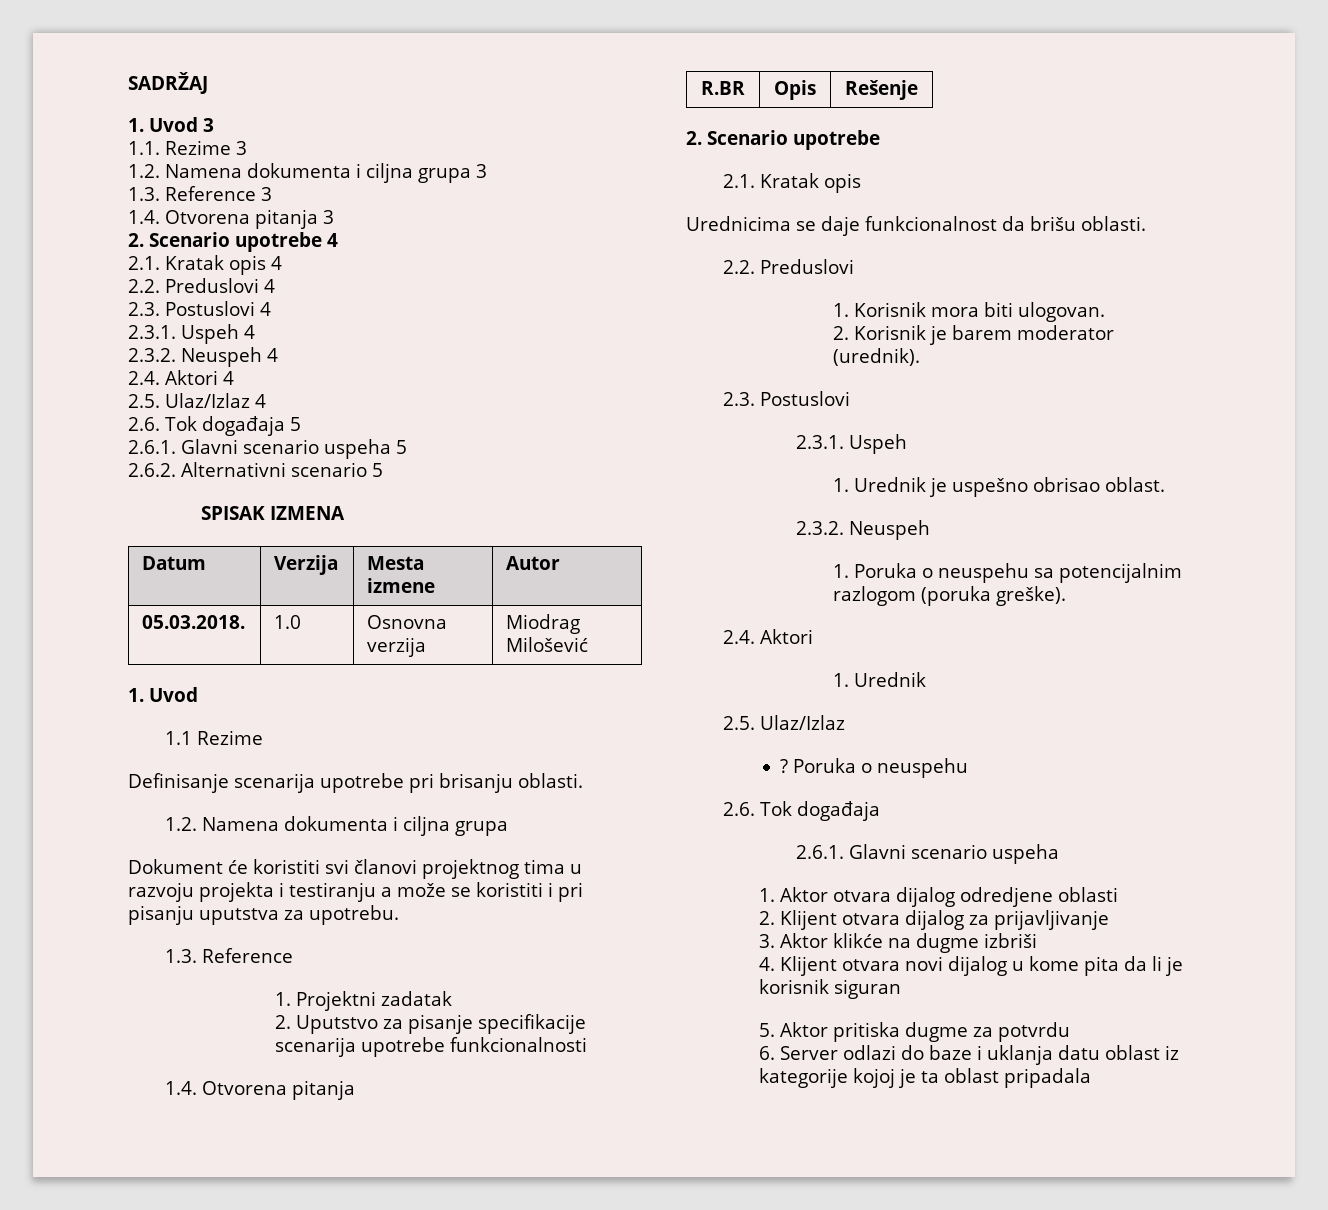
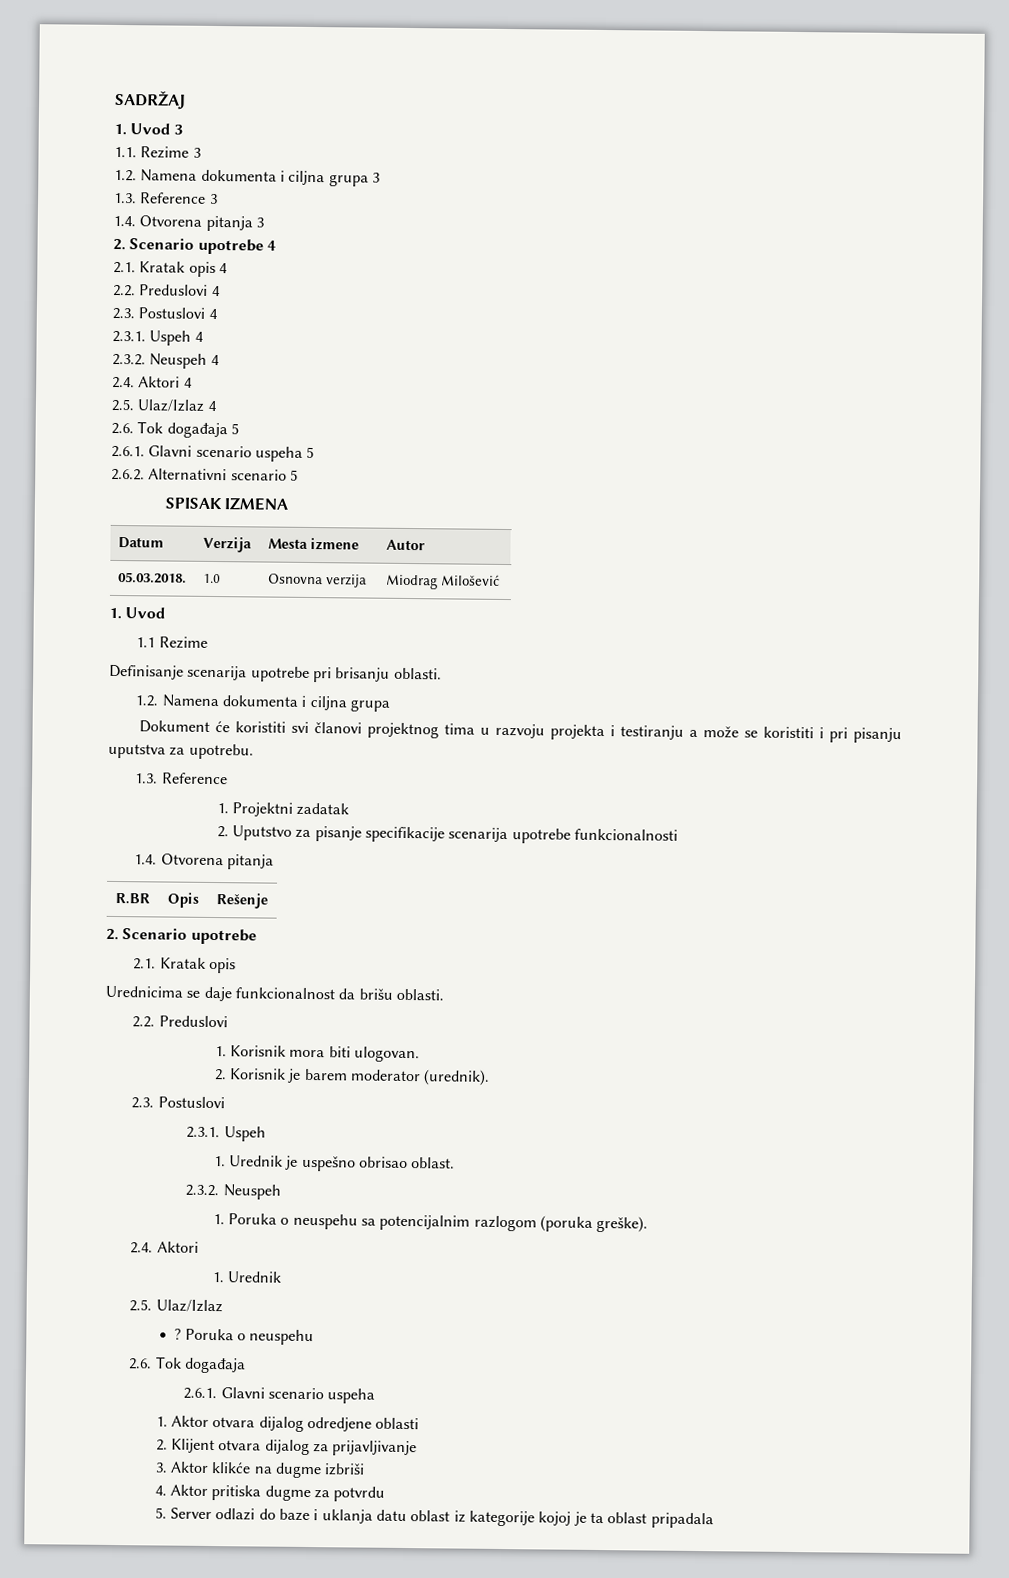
- 4. Klijent otvara novi dijalog u kome pita da li je korisnik siguran
- 5. Aktor pritiska dugme za potvrdu
+ 4. Aktor pritiska dugme za potvrdu
- 6. Server odlazi do baze i uklanja datu oblast iz kategorije kojoj je ta oblast pripadala
+ 5. Server odlazi do baze i uklanja datu oblast iz kategorije kojoj je ta oblast pripadala

